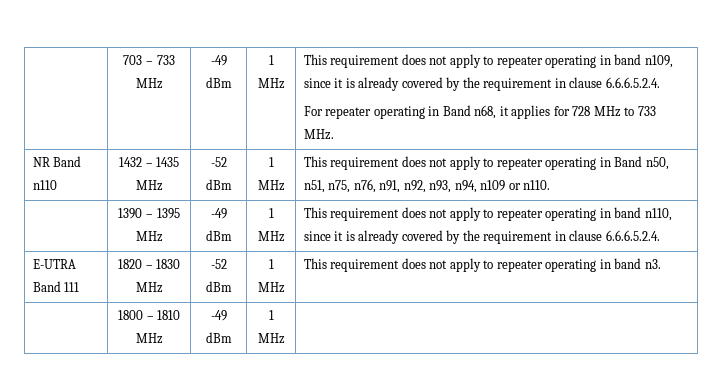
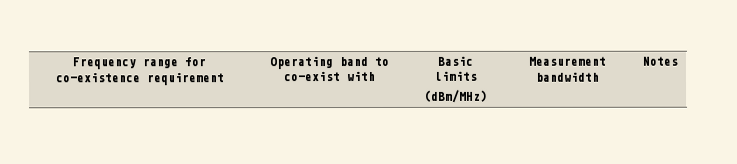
- 703 – 733 MHz | -49 dBm | 1 MHz | This requirement does not apply to repeater operating in band n109, since it is already covered by the requirement in clause 6.6.6.5.2.4.
- For repeater operating in Band n68, it applies for 728 MHz to 733 MHz.
- NR Band n110 | 1432 – 1435 MHz | -52 dBm | 1 MHz | This requirement does not apply to repeater operating in Band n50, n51, n75, n76, n91, n92, n93, n94, n109 or n110.
- | 1390 – 1395 MHz | -49 dBm | 1 MHz | This requirement does not apply to repeater operating in band n110, since it is already covered by the requirement in clause 6.6.6.5.2.4.
- E-UTRA Band 111 | 1820 – 1830 MHz | -52 dBm | 1 MHz | This requirement does not apply to repeater operating in band n3.
- | 1800 – 1810 MHz | -49 dBm | 1 MHz |
+ Frequency range for co-existence requirement | Operating band to co-exist with | Basic limits
+ (dBm/MHz) | Measurement bandwidth | Notes

